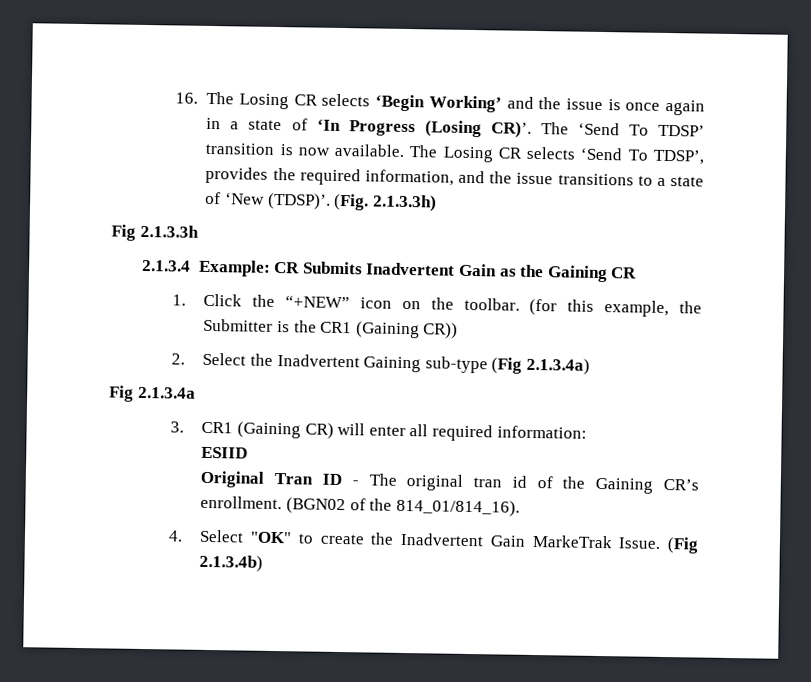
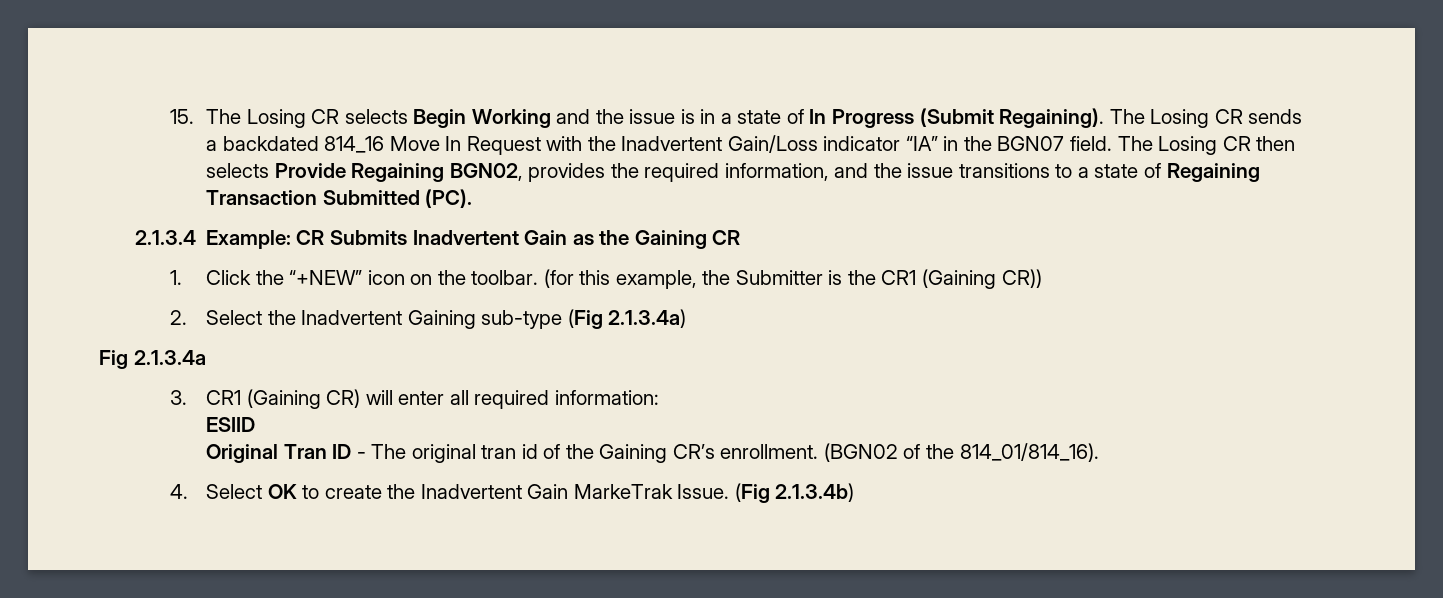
- 16. The Losing CR selects ‘Begin Working’ and the issue is once again in a state of ‘In Progress (Losing CR)’. The ‘Send To TDSP’ transition is now available. The Losing CR selects ‘Send To TDSP’, provides the required information, and the issue transitions to a state of ‘New (TDSP)’. (Fig. 2.1.3.3h)
- Fig 2.1.3.3h
+ 15. The Losing CR selects Begin Working and the issue is in a state of In Progress (Submit Regaining). The Losing CR sends a backdated 814_16 Move In Request with the Inadvertent Gain/Loss indicator “IA” in the BGN07 field. The Losing CR then selects Provide Regaining BGN02, provides the required information, and the issue transitions to a state of Regaining Transaction Submitted (PC).
- 4. Select "OK" to create the Inadvertent Gain MarkeTrak Issue.
+ 4. Select OK to create the Inadvertent Gain MarkeTrak Issue.

